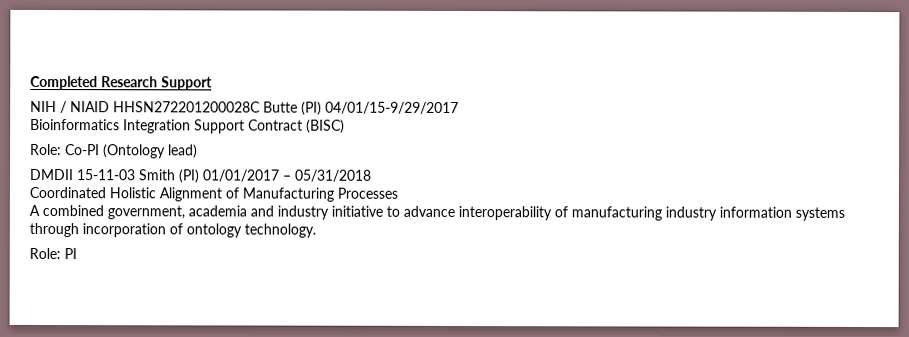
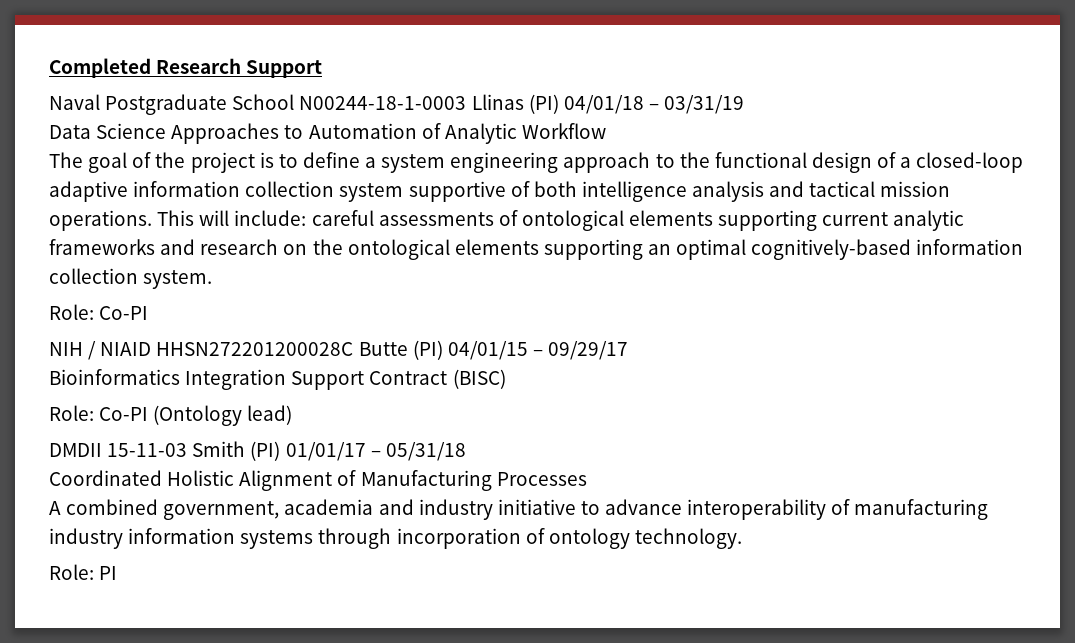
+ Naval Postgraduate School N00244-18-1-0003 Llinas (PI) 04/01/18 – 03/31/19
+ Data Science Approaches to Automation of Analytic Workflow
+ The goal of the project is to define a system engineering approach to the functional design of a closed-loop adaptive information collection system supportive of both intelligence analysis and tactical mission operations. This will include: careful assessments of ontological elements supporting current analytic frameworks and research on the ontological elements supporting an optimal cognitively-based information collection system.
+ Role: Co-PI
- NIH / NIAID HHSN272201200028C Butte (PI) 04/01/15-9/29/2017
+ NIH / NIAID HHSN272201200028C Butte (PI) 04/01/15 – 09/29/17
- DMDII 15-11-03 Smith (PI) 01/01/2017 – 05/31/2018
+ DMDII 15-11-03 Smith (PI) 01/01/17 – 05/31/18

